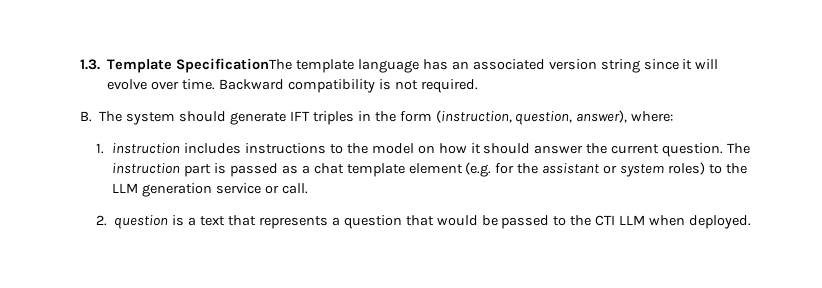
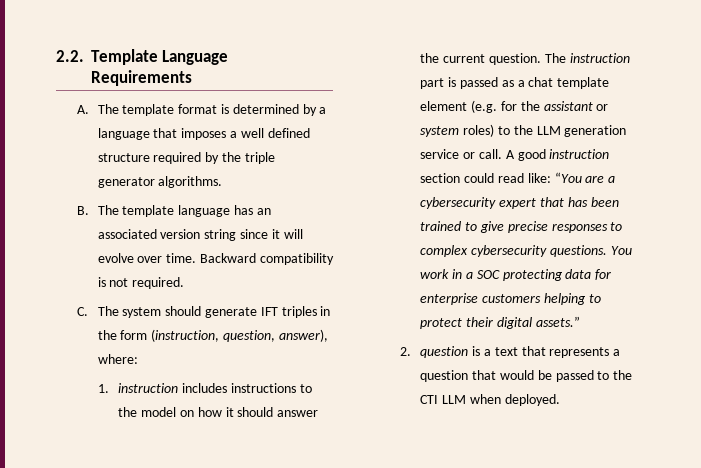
- 1.3. Template SpecificationThe template language has an associated version string since it will evolve over time.
+ 2.2. Template Language Requirements
+ A. The template format is determined by a language that imposes a well defined structure required by the triple generator algorithms.
+ B. The template language has an associated version string since it will evolve over time.
- B. The system should generate IFT triples in the form (instruction, question, answer), where:
+ C. The system should generate IFT triples in the form (instruction, question, answer), where:
+ A good instruction section could read like: “You are a cybersecurity expert that has been trained to give precise responses to complex cybersecurity questions. You work in a SOC protecting data for enterprise customers helping to protect their digital assets.”

